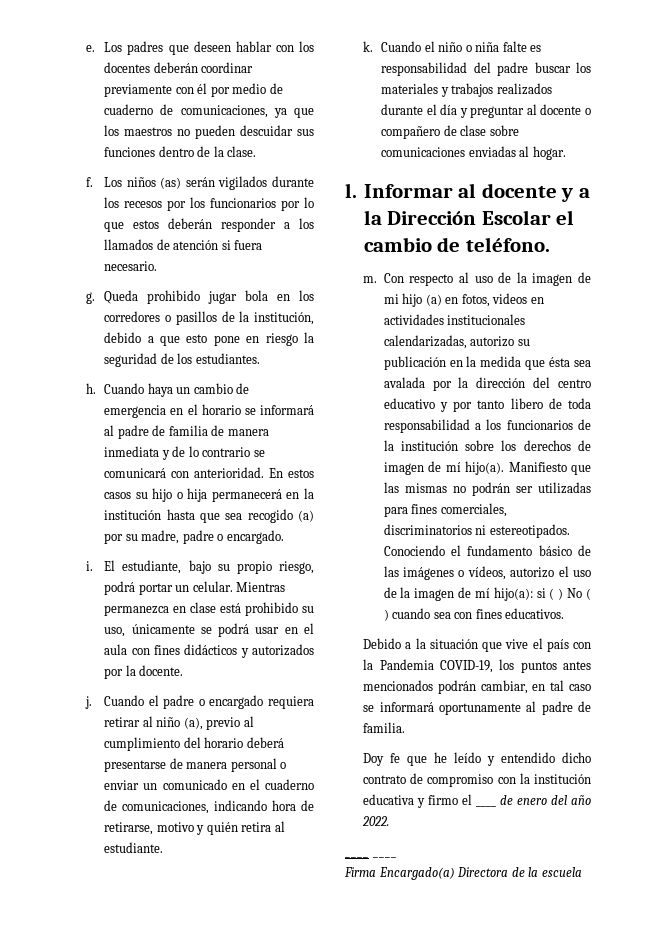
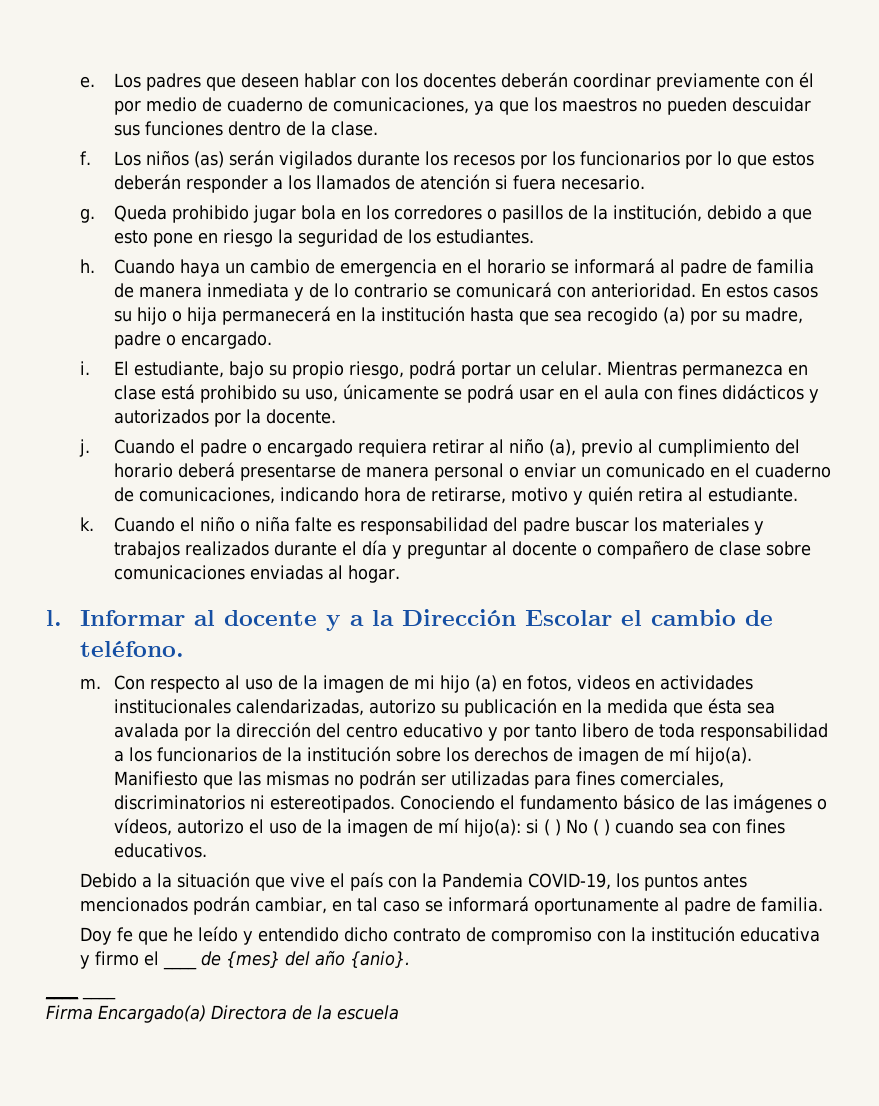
- Doy fe que he leído y entendido dicho contrato de compromiso con la institución educativa y firmo el ____ de enero del año 2022.
+ Doy fe que he leído y entendido dicho contrato de compromiso con la institución educativa y firmo el ____ de {mes} del año {anio}.

